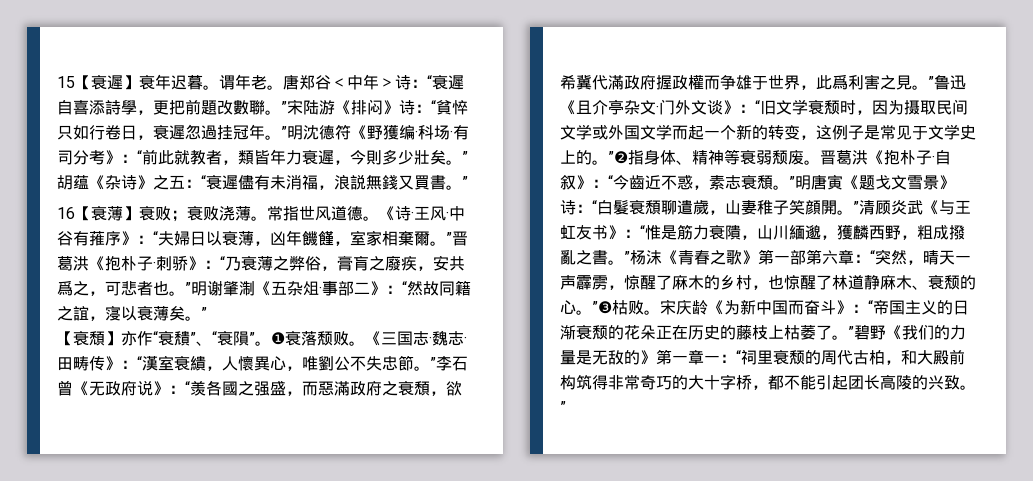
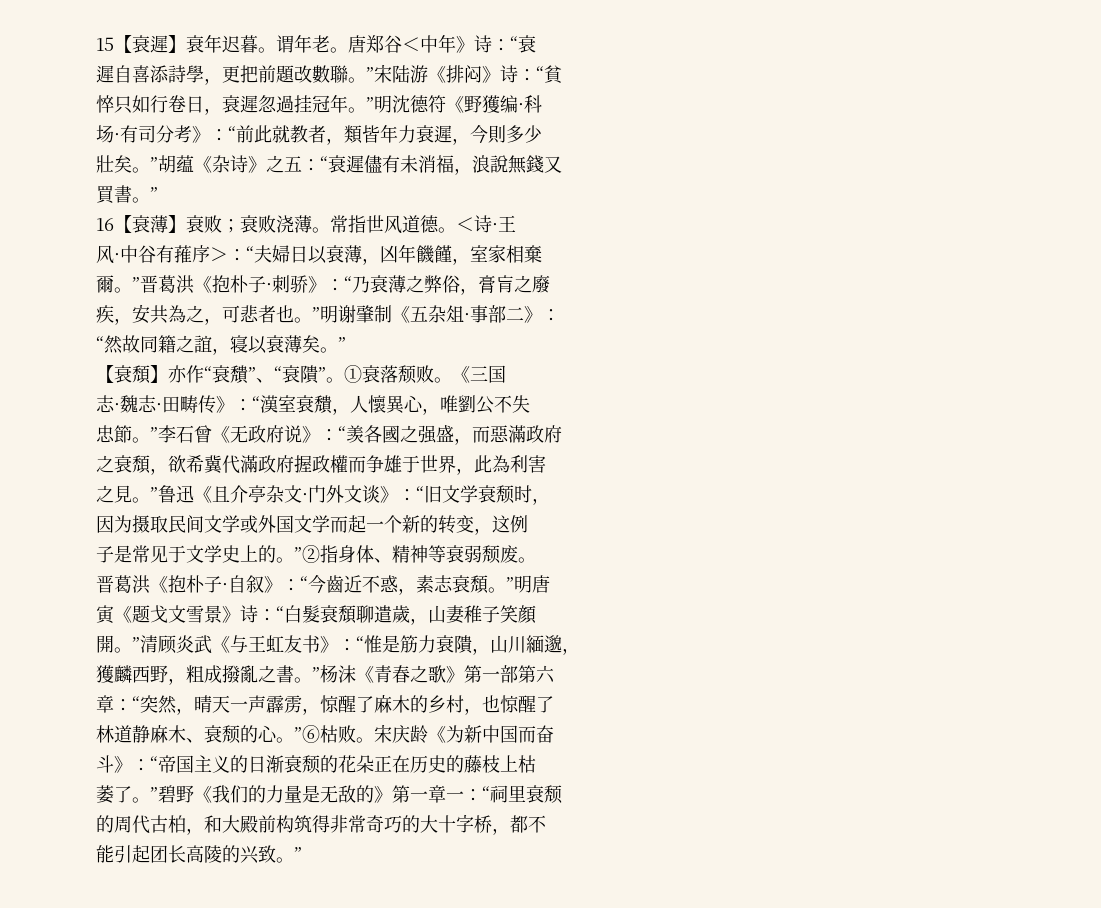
- 唐郑谷＜中年＞诗：“衰遲自喜添詩學，更把前題改數聯。”宋陆游《排闷》诗：
+ 唐郑谷＜中年》诗：“衰
+ 遲自喜添詩學，更把前題改數聯。”宋陆游《排闷》诗：
- “貧悴只如行卷日，衰遲忽過挂冠年。”明沈德符《野獲编·科场·有司分考》：
+ “貧
+ 悴只如行卷日，衰遲忽過挂冠年。”明沈德符《野獲编·科
+ 场·有司分考》：
- “前此就教者，類皆年力衰遲，今則多少壯矣。”胡蕴《杂诗》之五：
+ “前此就教者，類皆年力衰遲，今則多少
+ 壯矣。”胡蕴《杂诗》之五：
- “衰遲儘有未消福，浪説無錢又買書。”
+ “衰遲儘有未消福，浪說無錢又
+ 買書。”
- 《诗·王风·中谷有蓷序》：“夫婦日以衰薄，凶年饑饉，室家相棄爾。”晋葛洪《抱朴子·刺骄》：“乃衰薄之弊俗，膏肓之廢疾，安共爲之，可悲者也。”明谢肇淛《五杂俎·事部二》：“然故同籍之誼，寖以衰薄矣。”
+ ＜诗·王
+ 风·中谷有蓷序＞：“夫婦日以衰薄，凶年饑饉，室家相棄
+ 爾。”晋葛洪《抱朴子·刺骄》：“乃衰薄之弊俗，膏肓之廢
+ 疾，安共為之，可悲者也。”明谢肇制《五杂俎·事部二》：
+ “然故同籍之誼，寝以衰薄矣。”
- 【衰頹】亦作“衰穨”、“衰隕”。❶衰落颓败。
+ 【衰頹】亦作“衰穨”、“衰隤”。①衰落颓败。
- 《三国志·魏志·田畴传》：
+ 《三国
+ 志·魏志·田畴传》：
- “漢室衰繢，人懷異心，唯劉公不失忠節。”李石曾《无政府说》：
+ “漢室衰穨，人懷異心，唯劉公不失
+ 忠節。”李石曾《无政府说》：
- “羡各國之强盛，而惡滿政府之衰頹，欲希冀代滿政府握政權而争雄于世界，此爲利害之見。”鲁迅《且介亭杂文·门外文谈》：
+ “羡各國之强盛，而惡滿政府
+ 之衰頹，欲希冀代滿政府握政權而争雄于世界，此為利害
+ 之見。”鲁迅《且介亭杂文·门外文谈》：
- “旧文学衰颓时，因为摄取民间文学或外国文学而起一个新的转变，这例子是常见于文学史上的。”❷指身体、精神等衰弱颓废。晋葛洪《抱朴子·自叙》：
+ “旧文学衰颓时，
+ 因为摄取民间文学或外国文学而起一个新的转变，这例
+ 子是常见于文学史上的。”②指身体、精神等衰弱颓废。
+ 晋葛洪《抱朴子·自叙》：
- “今齒近不惑，素志衰頹。”明唐寅《题戈文雪景》诗：
+ “今齒近不惑，素志衰頹。”明唐
+ 寅《题戈文雪景》诗：
- “白髮衰頹聊遣歲，山妻稚子笑顔開。”清顾炎武《与王虹友书》：
+ “白髮衰頹聊遣歲，山妻稚子笑顔
+ 開。”清顾炎武《与王虹友书》：
- “惟是筋力衰隤，山川緬邈，獲麟西野，粗成撥亂之書。”杨沫《青春之歌》第一部第六章：
+ “惟是筋力衰隤，山川緬邈，
+ 獲麟西野，粗成撥亂之書。”杨沫《青春之歌》第一部第六
+ 章：
- “突然，晴天一声霹雳，惊醒了麻木的乡村，也惊醒了林道静麻木、衰颓的心。”❸枯败。
+ “突然，晴天一声霹雳，惊醒了麻木的乡村，也惊醒了
+ 林道静麻木、衰颓的心。”⑥枯败。
- 宋庆龄《为新中国而奋斗》：“帝国主义的日渐衰颓的花朵正在历史的藤枝上枯萎了。”碧野《我们的力量是无敌的》第一章一：“祠里衰颓的周代古柏，和大殿前构筑得非常奇巧的大十字桥，都不能引起团长高陵的兴致。”
+ 宋庆龄《为新中国而奋
+ 斗》：“帝国主义的日渐衰颓的花朵正在历史的藤枝上枯
+ 萎了。”碧野《我们的力量是无敌的》第一章一：“祠里衰颓
+ 的周代古柏，和大殿前构筑得非常奇巧的大十字桥，都不
+ 能引起团长高陵的兴致。”

